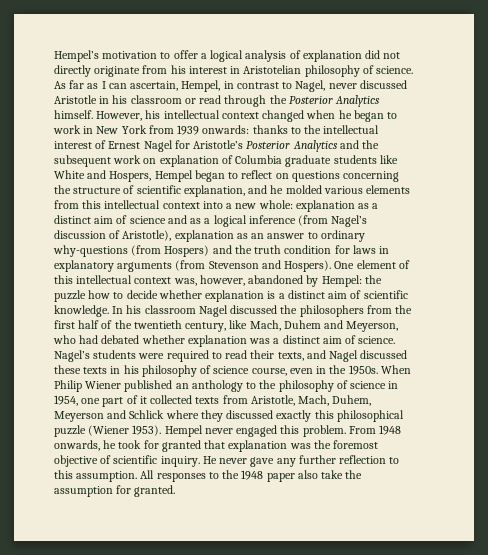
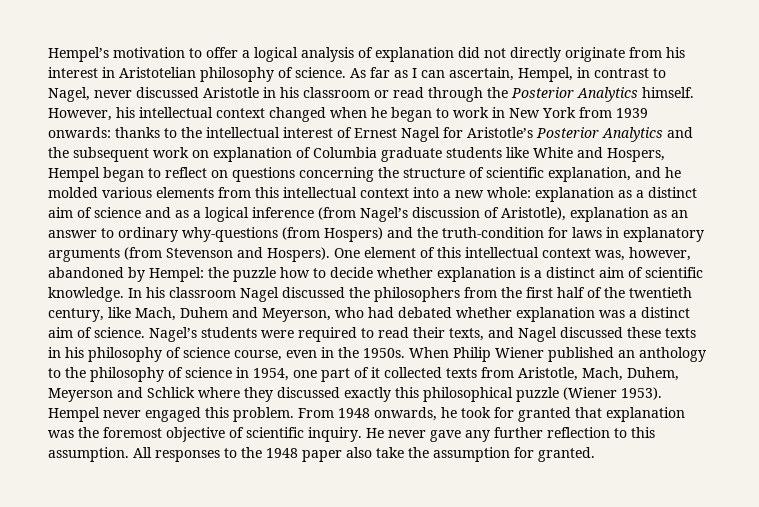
- explanation as a distinct aim of science and as a logical inference (from Nagel’s discussion of Aristotle), explanation as an answer to ordinary why-questions (from Hospers) and the truth condition for laws in explanatory arguments (from Stevenson and Hospers).
+ explanation as a distinct aim of science and as a logical inference (from Nagel’s discussion of Aristotle), explanation as an answer to ordinary why-questions (from Hospers) and the truth-condition for laws in explanatory arguments (from Stevenson and Hospers).

